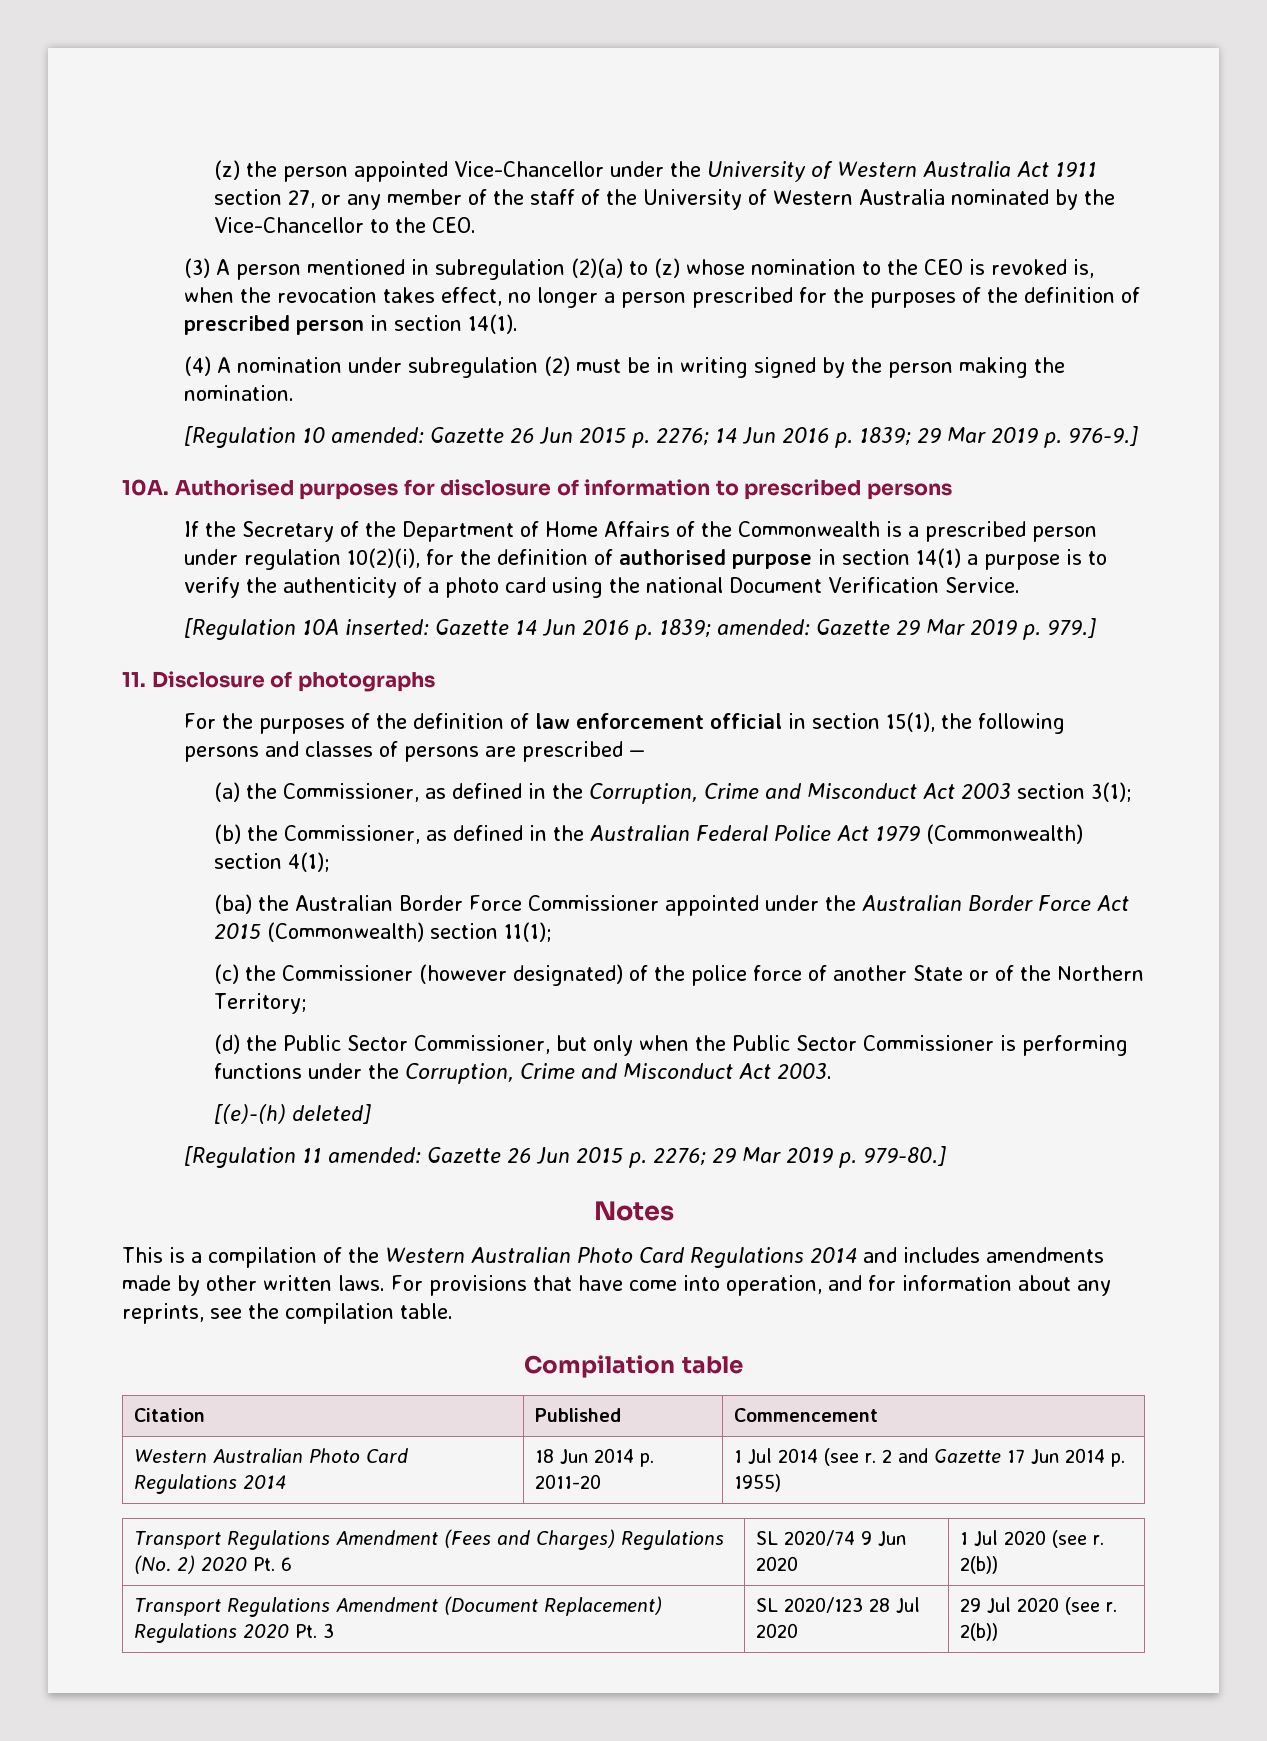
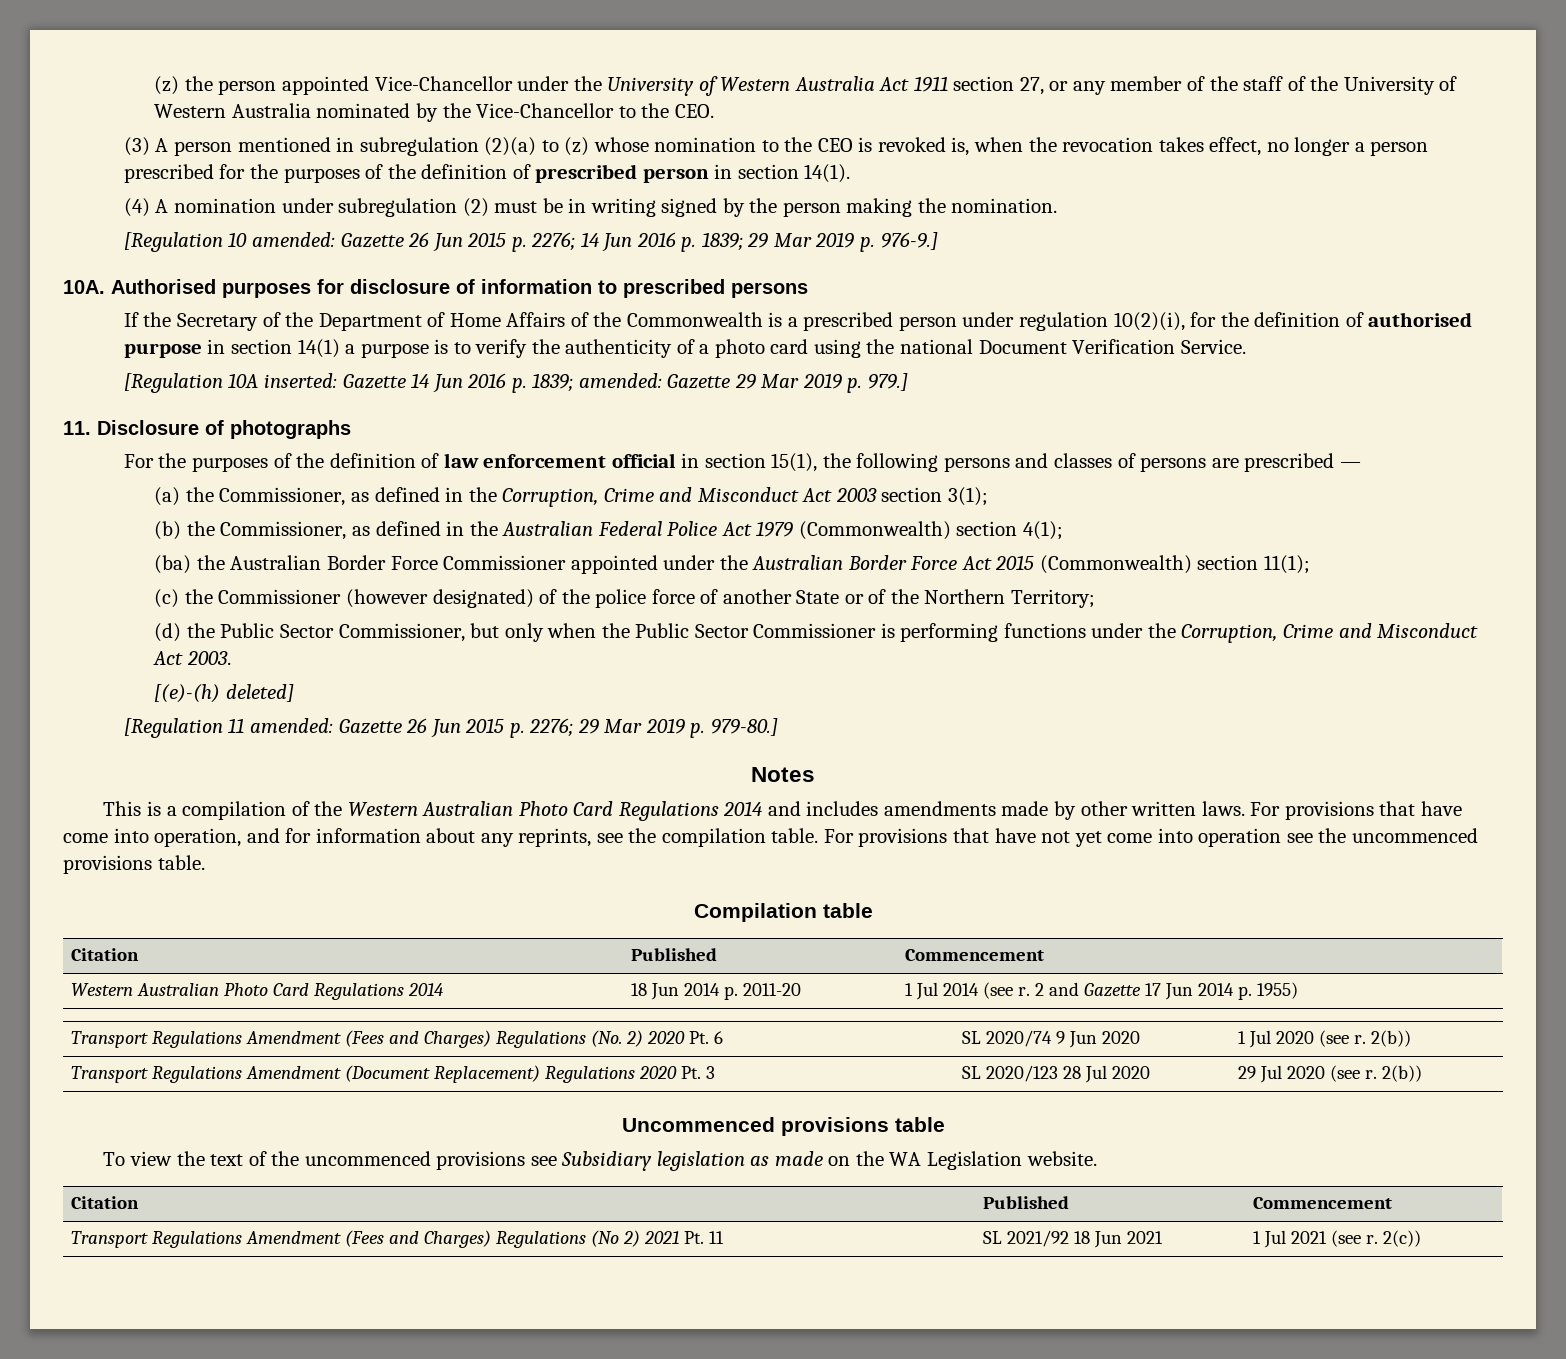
+ For provisions that have not yet come into operation see the uncommenced provisions table.
+ Uncommenced provisions table
+ To view the text of the uncommenced provisions see Subsidiary legislation as made on the WA Legislation website.
+ Citation | Published | Commencement
+ Transport Regulations Amendment (Fees and Charges) Regulations (No 2) 2021 Pt. 11 | SL 2021/92 18 Jun 2021 | 1 Jul 2021 (see r. 2(c))

